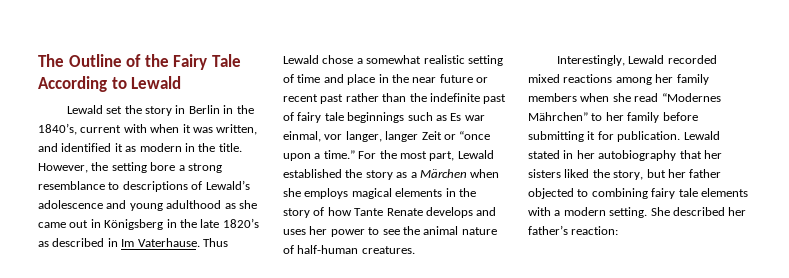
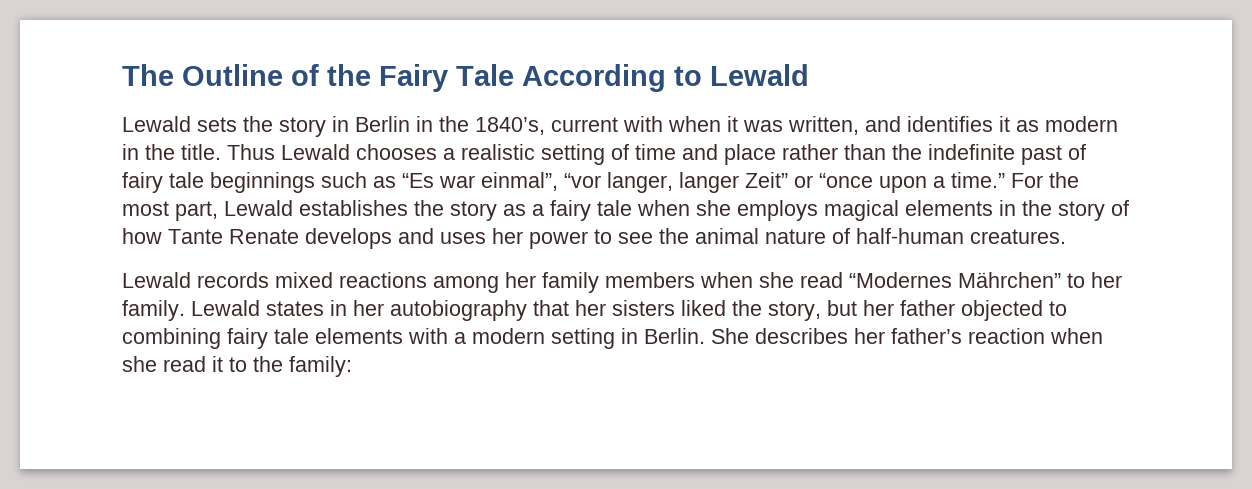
- Lewald set the story in Berlin in the 1840’s, current with when it was written, and identified it as modern in the title.
+ Lewald sets the story in Berlin in the 1840’s, current with when it was written, and identifies it as modern in the title.
- However, the setting bore a strong resemblance to descriptions of Lewald’s adolescence and young adulthood as she came out in Königsberg in the late 1820’s as described in Im Vaterhause. Thus Lewald chose a somewhat realistic setting of time and place in the near future or recent past rather than the indefinite past of fairy tale beginnings such as Es war einmal, vor langer, langer Zeit or “once upon a time.”
+ Thus Lewald chooses a realistic setting of time and place rather than the indefinite past of fairy tale beginnings such as “Es war einmal”, “vor langer, langer Zeit” or “once upon a time.”
- For the most part, Lewald established the story as a Märchen when she employs magical elements in the story of how Tante Renate develops and uses her power to see the animal nature of half-human creatures.
+ For the most part, Lewald establishes the story as a fairy tale when she employs magical elements in the story of how Tante Renate develops and uses her power to see the animal nature of half-human creatures.
- Interestingly, Lewald recorded mixed reactions among her family members when she read “Modernes Mährchen” to her family before submitting it for publication. Lewald stated in her autobiography that her sisters liked the story, but her father objected to combining fairy tale elements with a modern setting. She described her father’s reaction:
+ Lewald records mixed reactions among her family members when she read “Modernes Mährchen” to her family. Lewald states in her autobiography that her sisters liked the story, but her father objected to combining fairy tale elements with a modern setting in Berlin. She describes her father’s reaction when she read it to the family:

